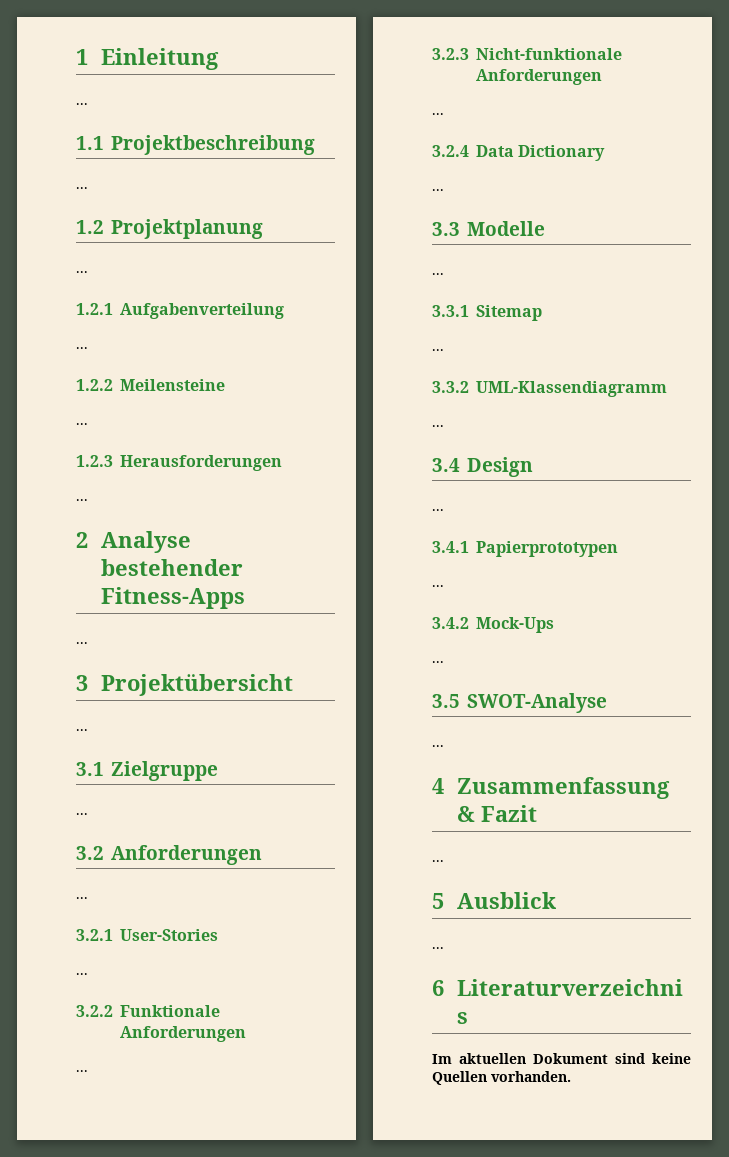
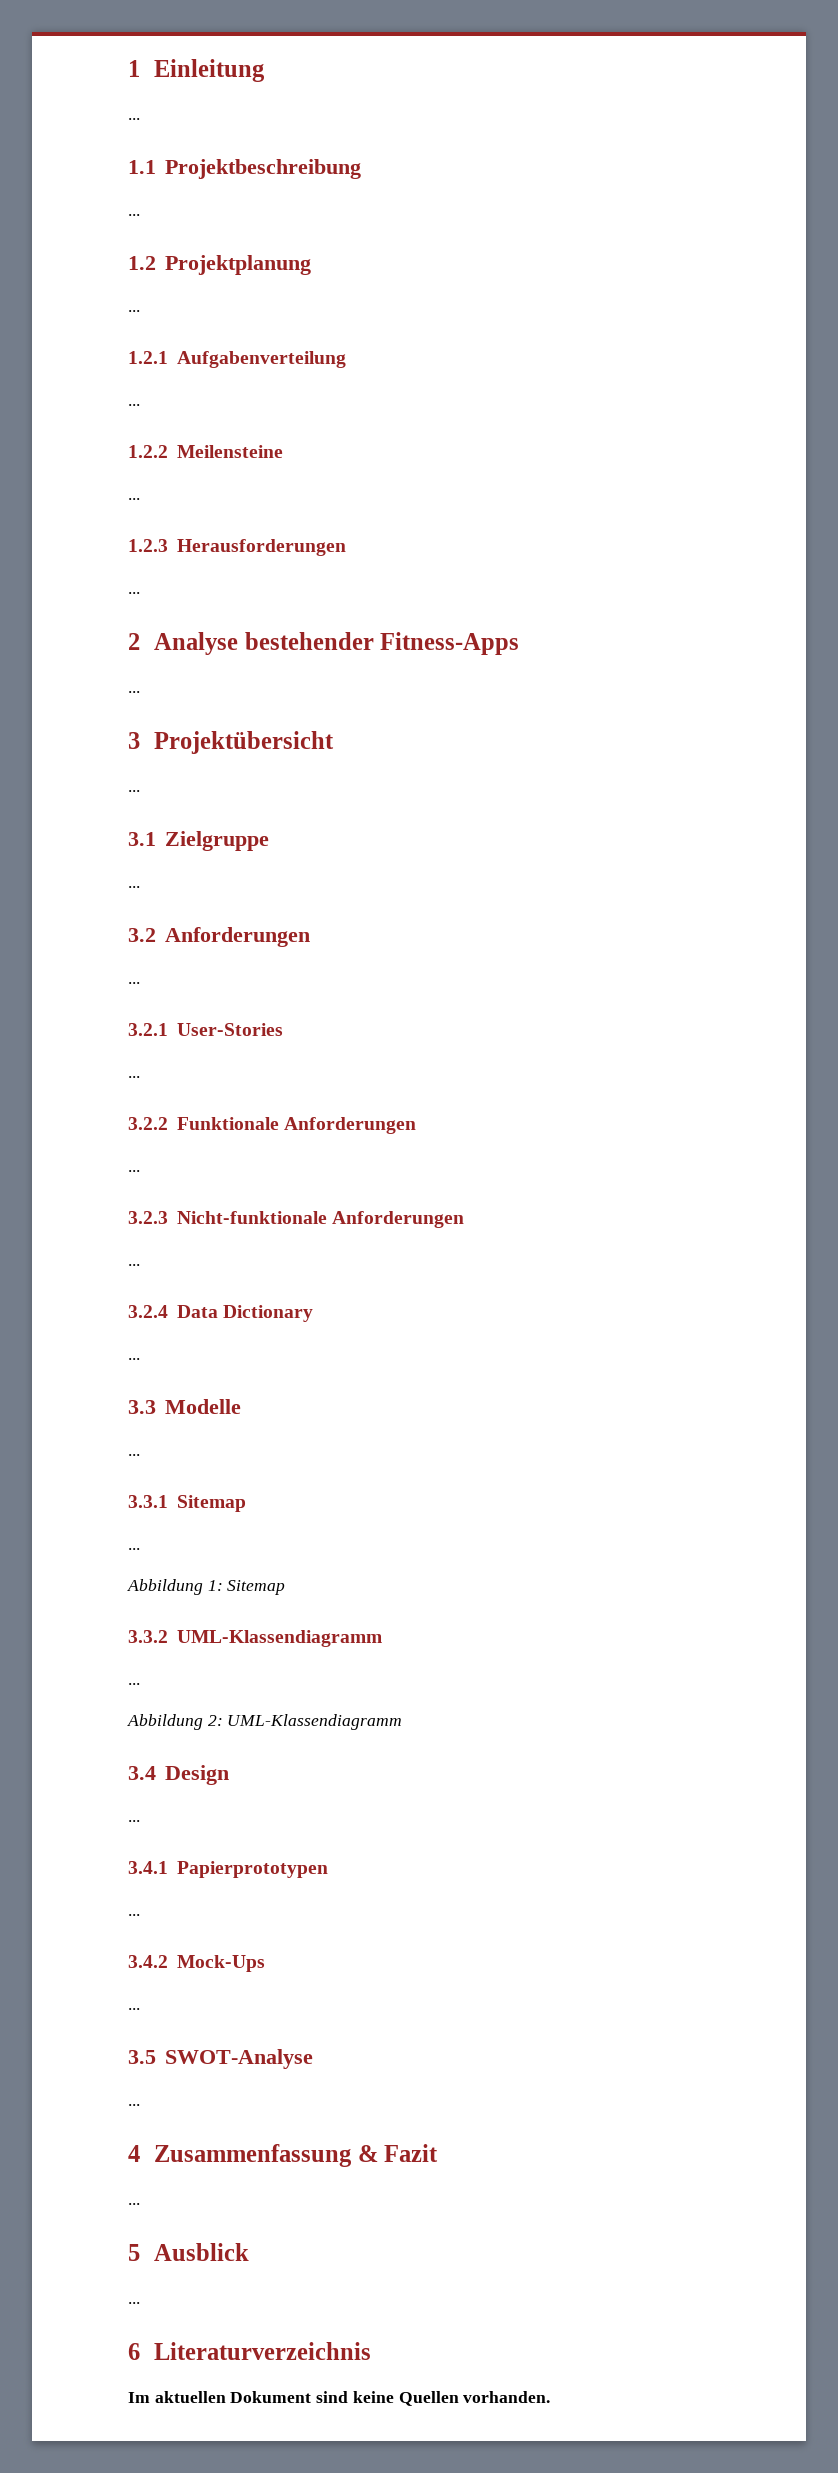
+ Abbildung 1: Sitemap
+ Abbildung 2: UML-Klassendiagramm

